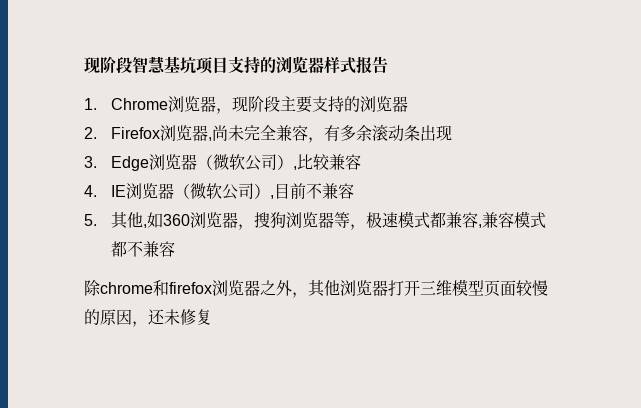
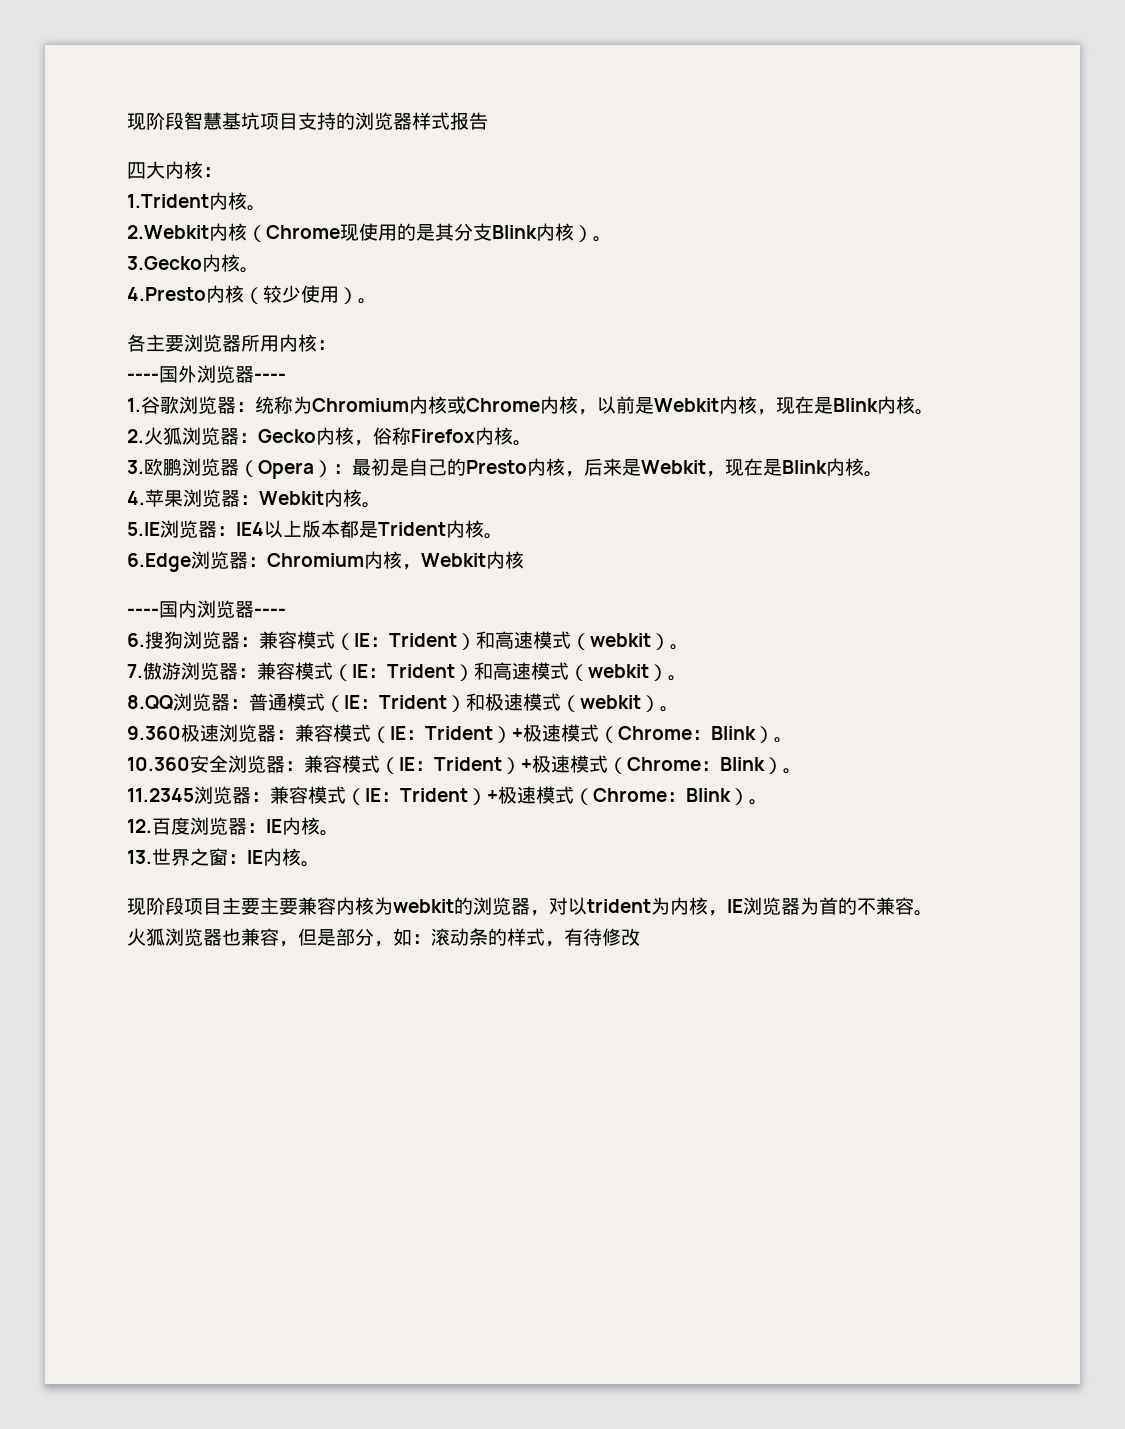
- 1. Chrome浏览器，现阶段主要支持的浏览器
- 2. Firefox浏览器,尚未完全兼容，有多余滚动条出现
- 3. Edge浏览器（微软公司）,比较兼容
- 4. IE浏览器（微软公司）,目前不兼容
- 5.其他,如360浏览器，搜狗浏览器等，极速模式都兼容,兼容模式都不兼容
- 除chrome和firefox浏览器之外，其他浏览器打开三维模型页面较慢的原因，还未修复
+ 四大内核：
+ 1.Trident内核。
+ 2.Webkit内核（Chrome现使用的是其分支Blink内核）。
+ 3.Gecko内核。
+ 4.Presto内核（较少使用）。
+ 各主要浏览器所用内核：
+ ----国外浏览器----
+ 1.谷歌浏览器：统称为Chromium内核或Chrome内核，以前是Webkit内核，现在是Blink内核。
+ 2.火狐浏览器：Gecko内核，俗称Firefox内核。
+ 3.欧鹏浏览器（Opera）：最初是自己的Presto内核，后来是Webkit，现在是Blink内核。
+ 4.苹果浏览器：Webkit内核。
+ 5.IE浏览器：IE4以上版本都是Trident内核。
+ 6.Edge浏览器：Chromium内核，Webkit内核
+ ----国内浏览器----
+ 6.搜狗浏览器：兼容模式（IE：Trident）和高速模式（webkit）。
+ 7.傲游浏览器：兼容模式（IE：Trident）和高速模式（webkit）。
+ 8.QQ浏览器：普通模式（IE：Trident）和极速模式（webkit）。
+ 9.360极速浏览器：兼容模式（IE：Trident）+极速模式（Chrome：Blink）。
+ 10.360安全浏览器：兼容模式（IE：Trident）+极速模式（Chrome：Blink）。
+ 11.2345浏览器：兼容模式（IE：Trident）+极速模式（Chrome：Blink）。
+ 12.百度浏览器：IE内核。
+ 13.世界之窗：IE内核。
+ 现阶段项目主要主要兼容内核为webkit的浏览器，对以trident为内核，IE浏览器为首的不兼容。
+ 火狐浏览器也兼容，但是部分，如：滚动条的样式，有待修改

